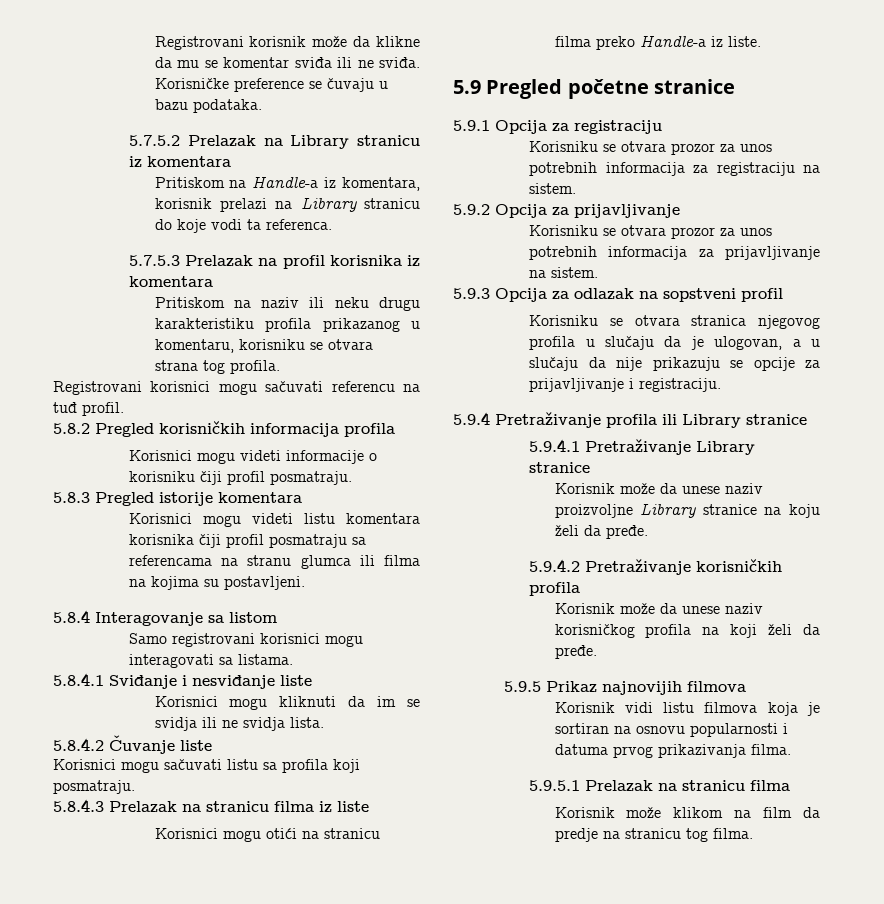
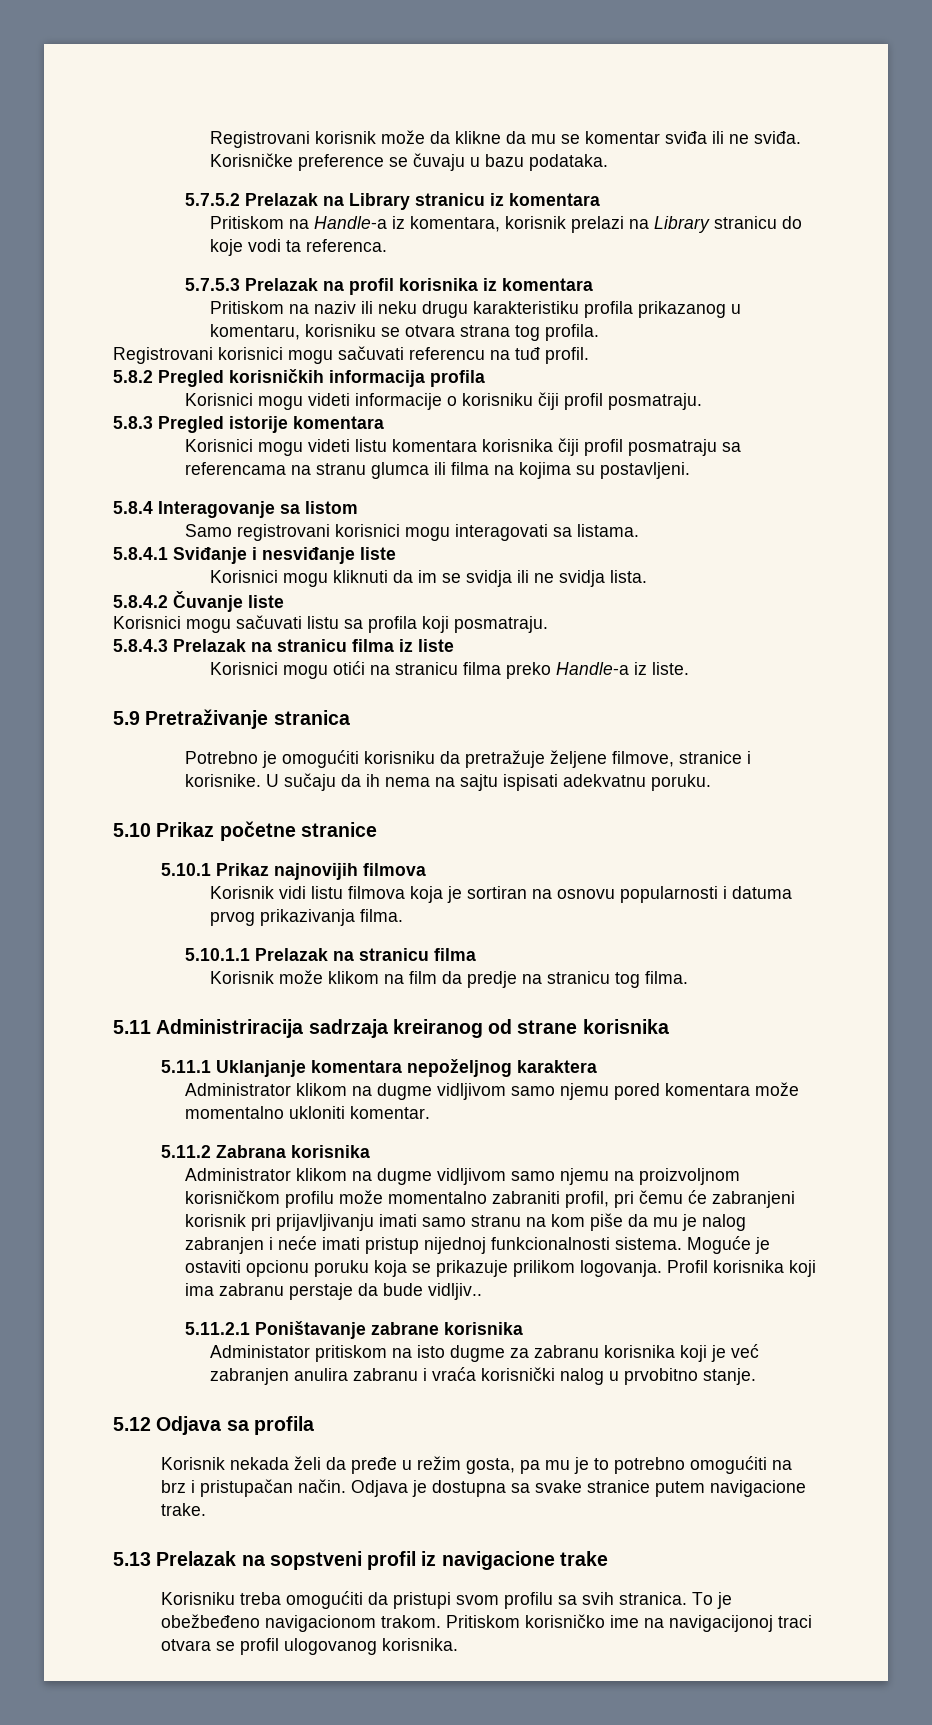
- 5.9 Pregled početne stranice
- 5.9.1 Opcija za registraciju
- Korisniku se otvara prozor za unos potrebnih informacija za registraciju na sistem.
- 5.9.2 Opcija za prijavljivanje
- Korisniku se otvara prozor za unos potrebnih informacija za prijavljivanje na sistem.
- 5.9.3 Opcija za odlazak na sopstveni profil
- Korisniku se otvara stranica njegovog profila u slučaju da je ulogovan, a u slučaju da nije prikazuju se opcije za prijavljivanje i registraciju.
- 5.9.4 Pretraživanje profila ili Library stranice
- 5.9.4.1 Pretraživanje Library stranice
- Korisnik može da unese naziv proizvoljne Library stranice na koju želi da pređe.
- 5.9.4.2 Pretraživanje korisničkih profila
- Korisnik može da unese naziv korisničkog profila na koji želi da pređe.
- 5.9.5 Prikaz najnovijih filmova
+ 5.9 Pretraživanje stranica
+ Potrebno je omogućiti korisniku da pretražuje željene filmove, stranice i korisnike. U sučaju da ih nema na sajtu ispisati adekvatnu poruku.
+ 5.10 Prikaz početne stranice
+ 5.10.1 Prikaz najnovijih filmova
- 5.9.5.1 Prelazak na stranicu filma
+ 5.10.1.1 Prelazak na stranicu filma
+ 5.11 Administriracija sadrzaja kreiranog od strane korisnika
+ 5.11.1 Uklanjanje komentara nepoželjnog karaktera
+ Administrator klikom na dugme vidljivom samo njemu pored komentara može momentalno ukloniti komentar.
+ 5.11.2 Zabrana korisnika
+ Administrator klikom na dugme vidljivom samo njemu na proizvoljnom korisničkom profilu može momentalno zabraniti profil, pri čemu će zabranjeni korisnik pri prijavljivanju imati samo stranu na kom piše da mu je nalog zabranjen i neće imati pristup nijednoj funkcionalnosti sistema. Moguće je ostaviti opcionu poruku koja se prikazuje prilikom logovanja. Profil korisnika koji ima zabranu perstaje da bude vidljiv..
+ 5.11.2.1 Poništavanje zabrane korisnika
+ Administator pritiskom na isto dugme za zabranu korisnika koji je već zabranjen anulira zabranu i vraća korisnički nalog u prvobitno stanje.
+ 5.12 Odjava sa profila
+ Korisnik nekada želi da pređe u režim gosta, pa mu je to potrebno omogućiti na brz i pristupačan način. Odjava je dostupna sa svake stranice putem navigacione trake.
+ 5.13 Prelazak na sopstveni profil iz navigacione trake
+ Korisniku treba omogućiti da pristupi svom profilu sa svih stranica. To je obežbeđeno navigacionom trakom. Pritiskom korisničko ime na navigacijonoj traci otvara se profil ulogovanog korisnika.

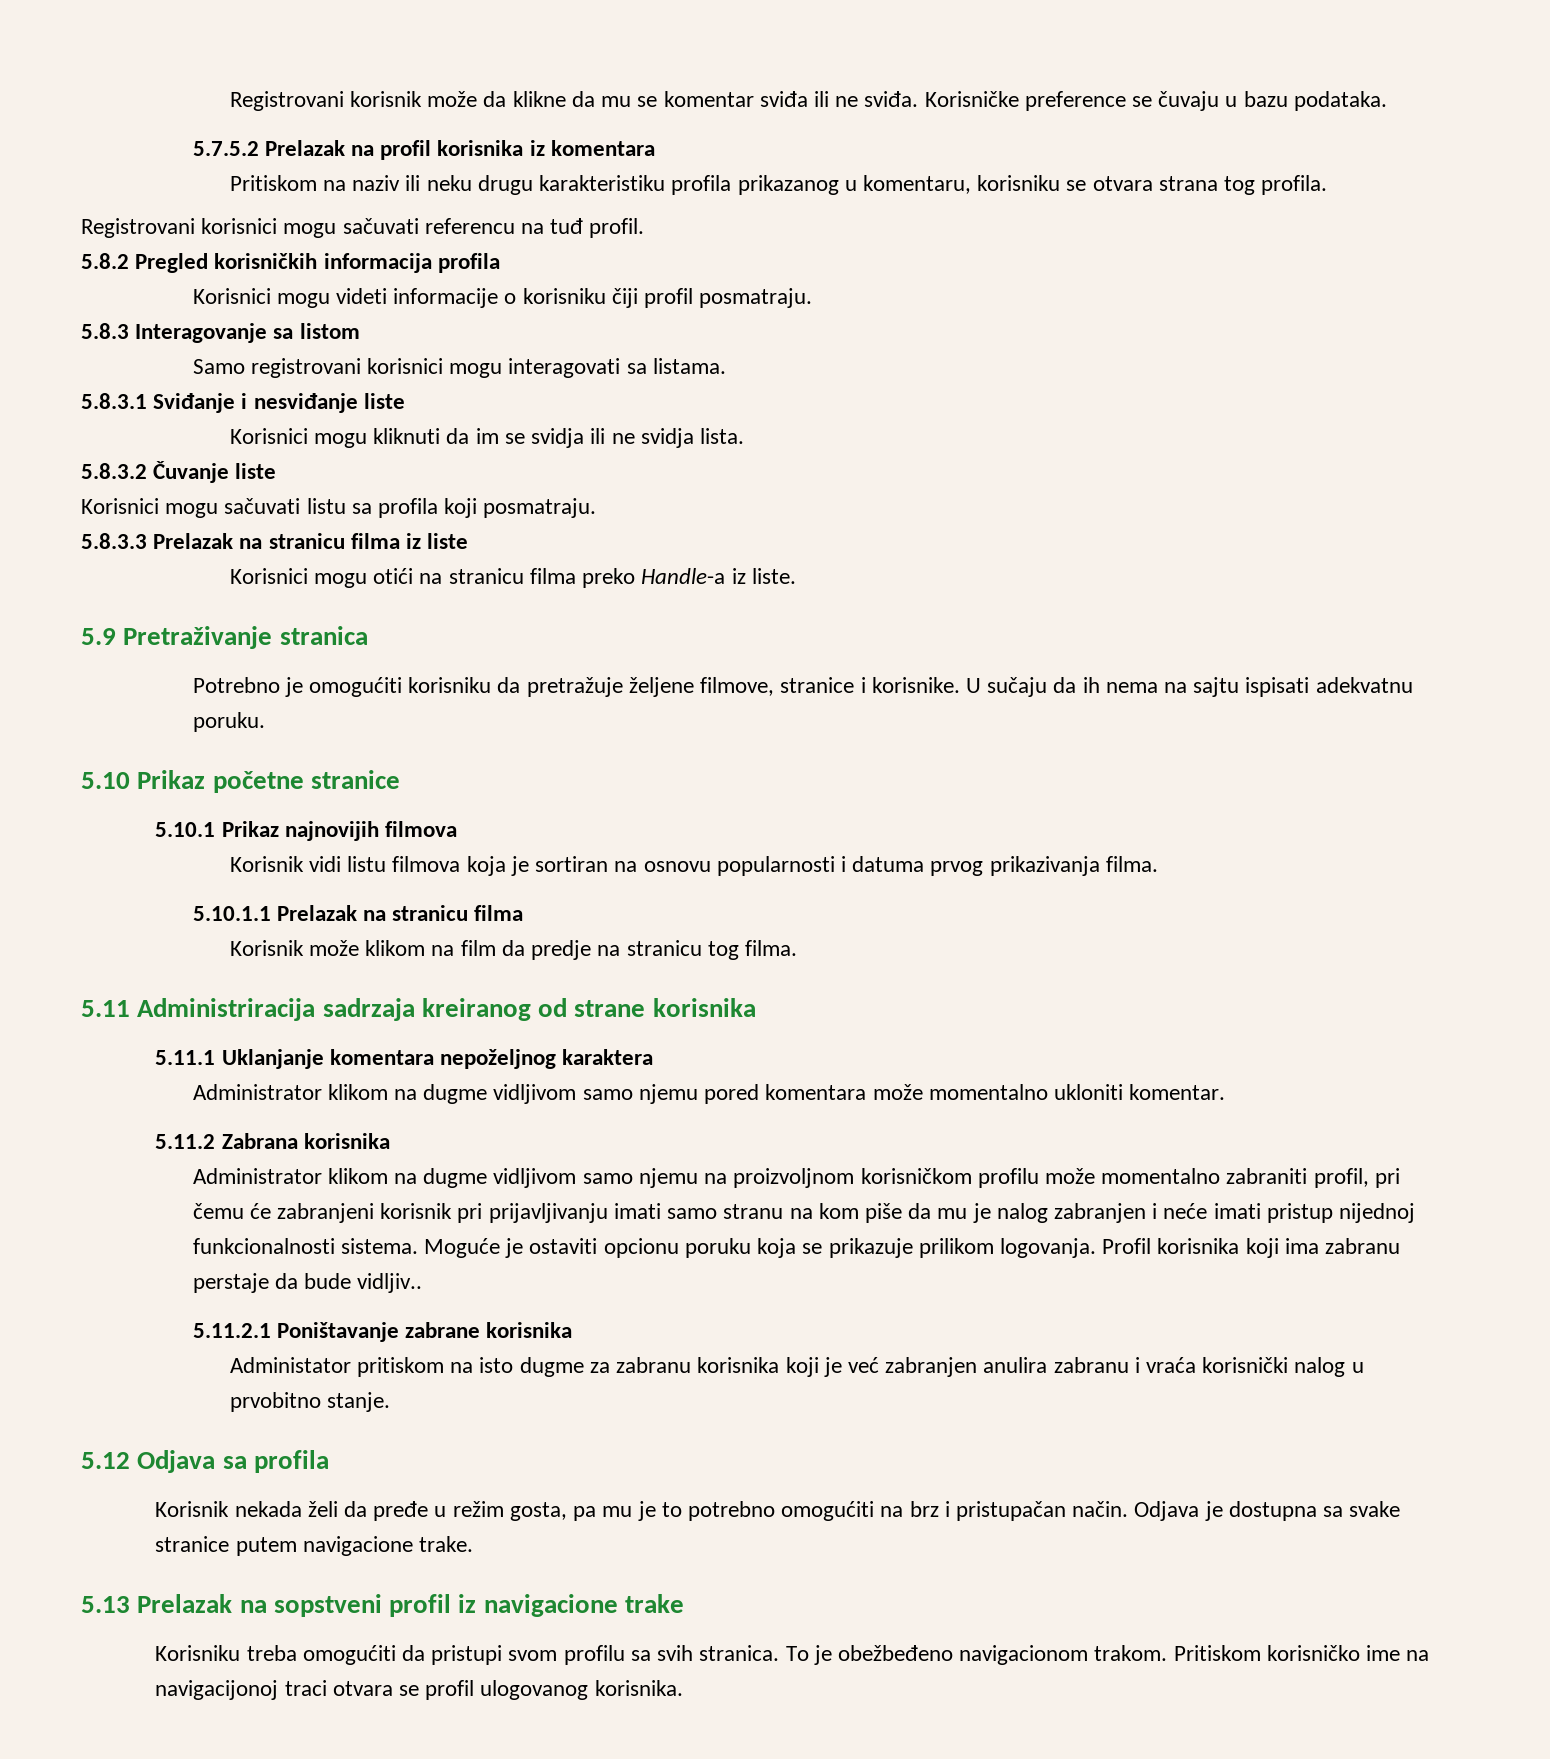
- 5.7.5.2 Prelazak na Library stranicu iz komentara
- Pritiskom na Handle-a iz komentara, korisnik prelazi na Library stranicu do koje vodi ta referenca.
- 5.7.5.3 Prelazak na profil korisnika iz komentara
+ 5.7.5.2 Prelazak na profil korisnika iz komentara
- 5.8.3 Pregled istorije komentara
- Korisnici mogu videti listu komentara korisnika čiji profil posmatraju sa referencama na stranu glumca ili filma na kojima su postavljeni.
- 5.8.4 Interagovanje sa listom
+ 5.8.3 Interagovanje sa listom
- 5.8.4.1 Sviđanje i nesviđanje liste
+ 5.8.3.1 Sviđanje i nesviđanje liste
- 5.8.4.2 Čuvanje liste
+ 5.8.3.2 Čuvanje liste
- 5.8.4.3 Prelazak na stranicu filma iz liste
+ 5.8.3.3 Prelazak na stranicu filma iz liste

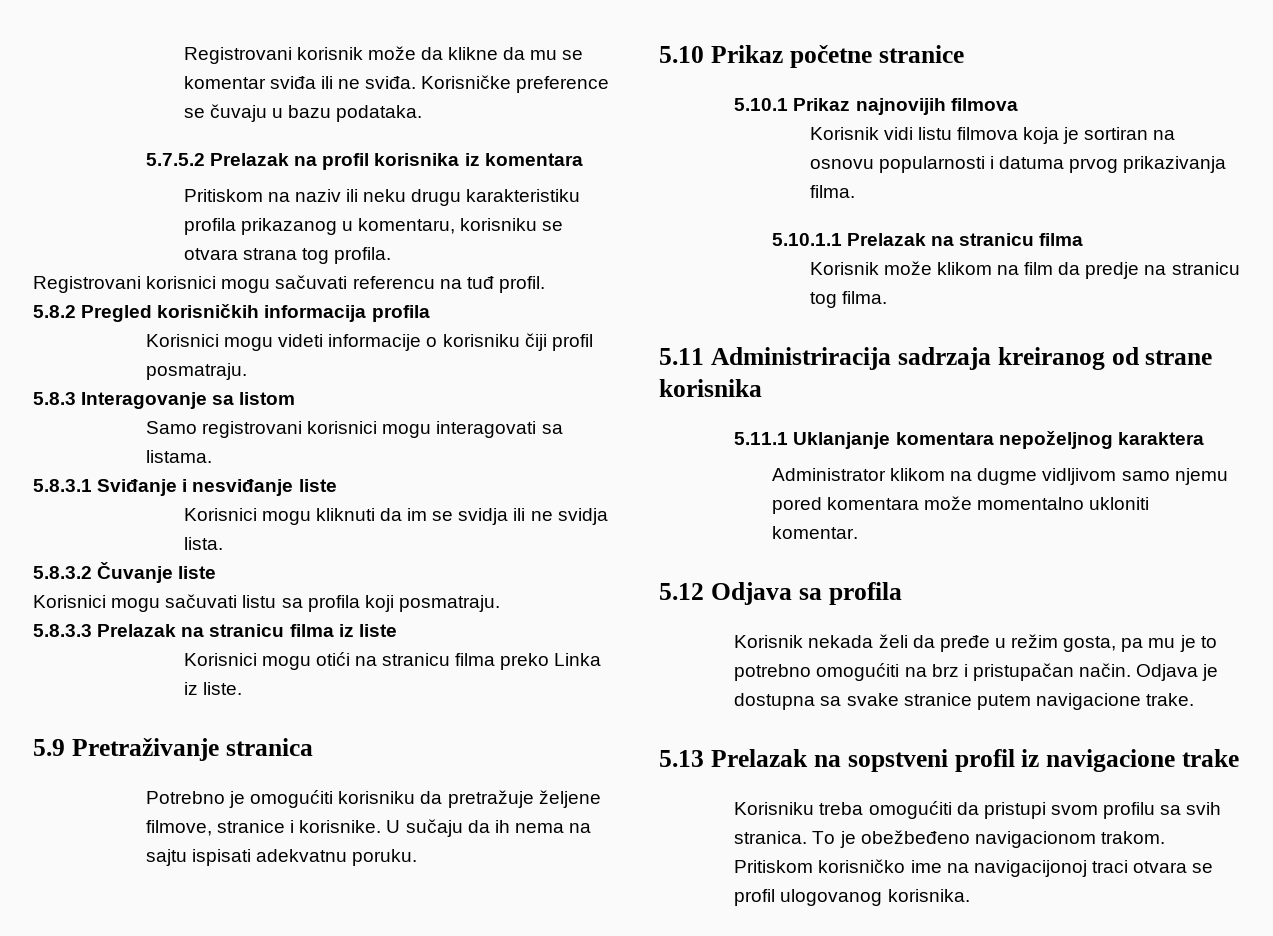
- Korisnici mogu otići na stranicu filma preko Handle-a iz liste.
+ Korisnici mogu otići na stranicu filma preko Linka iz liste.
- 5.11.2 Zabrana korisnika
- Administrator klikom na dugme vidljivom samo njemu na proizvoljnom korisničkom profilu može momentalno zabraniti profil, pri čemu će zabranjeni korisnik pri prijavljivanju imati samo stranu na kom piše da mu je nalog zabranjen i neće imati pristup nijednoj funkcionalnosti sistema. Moguće je ostaviti opcionu poruku koja se prikazuje prilikom logovanja. Profil korisnika koji ima zabranu perstaje da bude vidljiv..
- 5.11.2.1 Poništavanje zabrane korisnika
- Administator pritiskom na isto dugme za zabranu korisnika koji je već zabranjen anulira zabranu i vraća korisnički nalog u prvobitno stanje.

